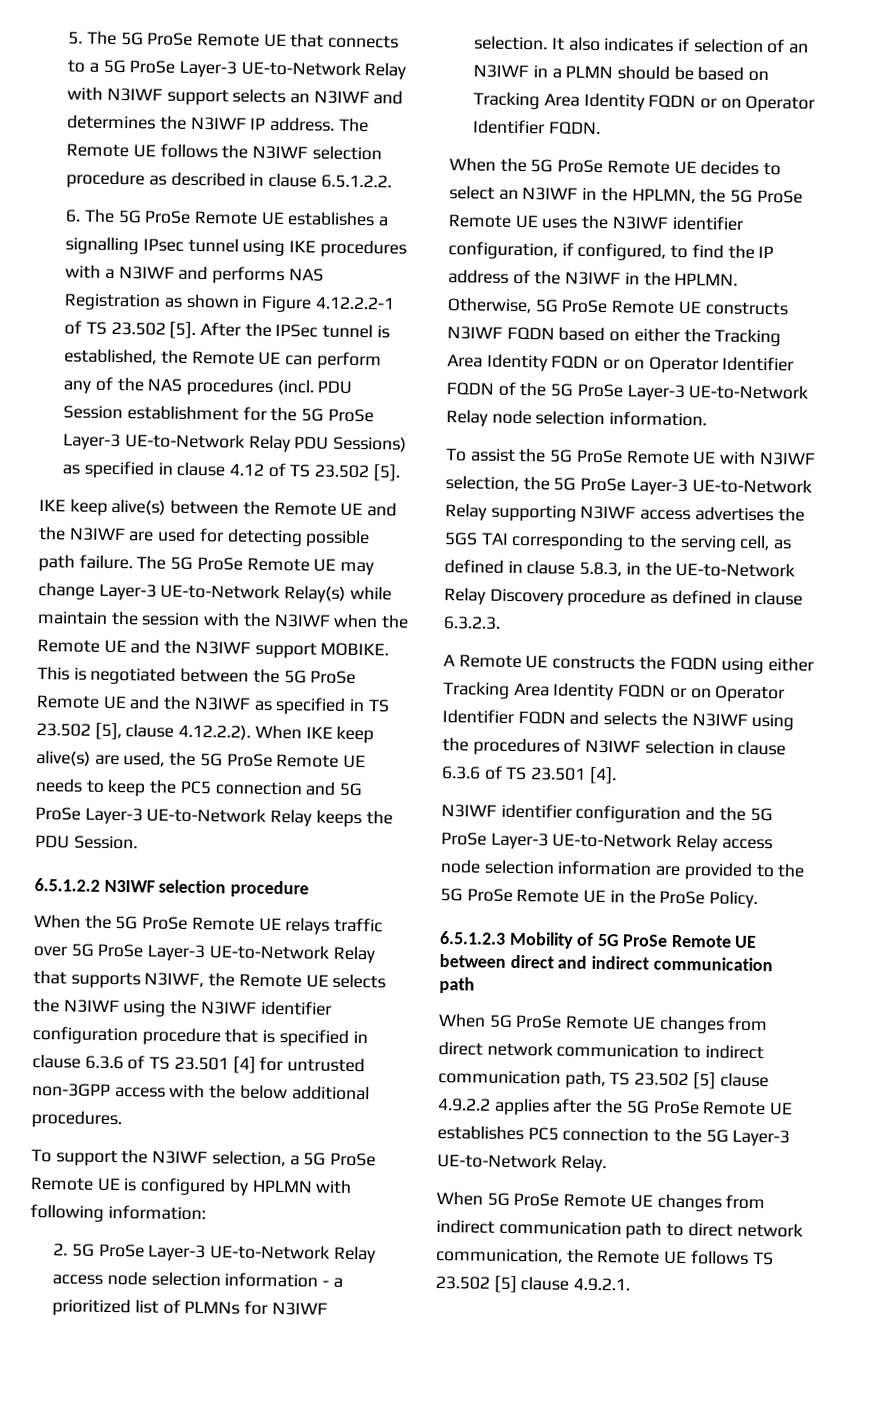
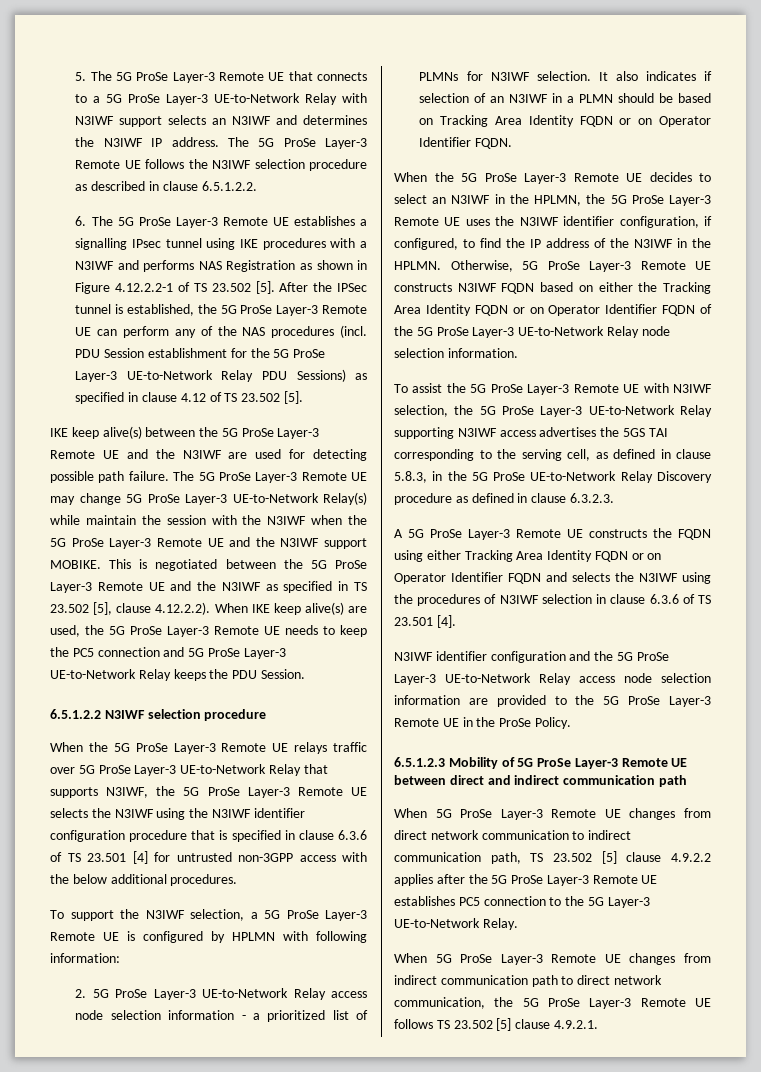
- 5. The 5G ProSe Remote UE that connects to a 5G ProSe Layer-3 UE-to-Network Relay with N3IWF support selects an N3IWF and determines the N3IWF IP address.
+ 5. The 5G ProSe Layer-3 Remote UE that connects to a 5G ProSe Layer-3 UE-to-Network Relay with N3IWF support selects an N3IWF and determines the N3IWF IP address.
- The Remote UE follows the N3IWF selection procedure as described in clause 6.5.1.2.2.
+ The 5G ProSe Layer-3 Remote UE follows the N3IWF selection procedure as described in clause 6.5.1.2.2.
- 6. The 5G ProSe Remote UE establishes a signalling IPsec tunnel using IKE procedures with a N3IWF and performs NAS Registration as shown in Figure 4.12.2.2-1 of TS 23.502 [5].
+ 6. The 5G ProSe Layer-3 Remote UE establishes a signalling IPsec tunnel using IKE procedures with a N3IWF and performs NAS Registration as shown in Figure 4.12.2.2-1 of TS 23.502 [5].
- After the IPSec tunnel is established, the Remote UE can perform any of the NAS procedures (incl. PDU Session establishment for the 5G ProSe Layer-3 UE-to-Network Relay PDU Sessions) as specified in clause 4.12 of TS 23.502 [5].
+ After the IPSec tunnel is established, the 5G ProSe Layer-3 Remote UE can perform any of the NAS procedures (incl. PDU Session establishment for the 5G ProSe Layer-3 UE-to-Network Relay PDU Sessions) as specified in clause 4.12 of TS 23.502 [5].
- IKE keep alive(s) between the Remote UE and the N3IWF are used for detecting possible path failure.
+ IKE keep alive(s) between the 5G ProSe Layer-3 Remote UE and the N3IWF are used for detecting possible path failure.
- The 5G ProSe Remote UE may change Layer-3 UE-to-Network Relay(s) while maintain the session with the N3IWF when the Remote UE and the N3IWF support MOBIKE.
+ The 5G ProSe Layer-3 Remote UE may change 5G ProSe Layer-3 UE-to-Network Relay(s) while maintain the session with the N3IWF when the 5G ProSe Layer-3 Remote UE and the N3IWF support MOBIKE.
- This is negotiated between the 5G ProSe Remote UE and the N3IWF as specified in TS 23.502 [5], clause 4.12.2.2). When IKE keep alive(s) are used, the 5G ProSe Remote UE needs to keep the PC5 connection and 5G ProSe Layer-3 UE-to-Network Relay keeps the PDU Session.
+ This is negotiated between the 5G ProSe Layer-3 Remote UE and the N3IWF as specified in TS 23.502 [5], clause 4.12.2.2). When IKE keep alive(s) are used, the 5G ProSe Layer-3 Remote UE needs to keep the PC5 connection and 5G ProSe Layer-3 UE-to-Network Relay keeps the PDU Session.
- When the 5G ProSe Remote UE relays traffic over 5G ProSe Layer-3 UE-to-Network Relay that supports N3IWF, the Remote UE selects the N3IWF using the N3IWF identifier configuration procedure that is specified in clause 6.3.6 of TS 23.501 [4] for untrusted non-3GPP access with the below additional procedures.
+ When the 5G ProSe Layer-3 Remote UE relays traffic over 5G ProSe Layer-3 UE-to-Network Relay that supports N3IWF, the 5G ProSe Layer-3 Remote UE selects the N3IWF using the N3IWF identifier configuration procedure that is specified in clause 6.3.6 of TS 23.501 [4] for untrusted non-3GPP access with the below additional procedures.
- To support the N3IWF selection, a 5G ProSe Remote UE is configured by HPLMN with following information:
+ To support the N3IWF selection, a 5G ProSe Layer-3 Remote UE is configured by HPLMN with following information:
- When the 5G ProSe Remote UE decides to select an N3IWF in the HPLMN, the 5G ProSe Remote UE uses the N3IWF identifier configuration, if configured, to find the IP address of the N3IWF in the HPLMN.
+ When the 5G ProSe Layer-3 Remote UE decides to select an N3IWF in the HPLMN, the 5G ProSe Layer-3 Remote UE uses the N3IWF identifier configuration, if configured, to find the IP address of the N3IWF in the HPLMN.
- Otherwise, 5G ProSe Remote UE constructs N3IWF FQDN based on either the Tracking Area Identity FQDN or on Operator Identifier FQDN of the 5G ProSe Layer-3 UE-to-Network Relay node selection information.
+ Otherwise, 5G ProSe Layer-3 Remote UE constructs N3IWF FQDN based on either the Tracking Area Identity FQDN or on Operator Identifier FQDN of the 5G ProSe Layer-3 UE-to-Network Relay node selection information.
- To assist the 5G ProSe Remote UE with N3IWF selection, the 5G ProSe Layer-3 UE-to-Network Relay supporting N3IWF access advertises the 5GS TAI corresponding to the serving cell, as defined in clause 5.8.3, in the UE-to-Network Relay Discovery procedure as defined in clause 6.3.2.3.
+ To assist the 5G ProSe Layer-3 Remote UE with N3IWF selection, the 5G ProSe Layer-3 UE-to-Network Relay supporting N3IWF access advertises the 5GS TAI corresponding to the serving cell, as defined in clause 5.8.3, in the 5G ProSe UE-to-Network Relay Discovery procedure as defined in clause 6.3.2.3.
- A Remote UE constructs the FQDN using either Tracking Area Identity FQDN or on Operator Identifier FQDN and selects the N3IWF using the procedures of N3IWF selection in clause 6.3.6 of TS 23.501 [4].
+ A 5G ProSe Layer-3 Remote UE constructs the FQDN using either Tracking Area Identity FQDN or on Operator Identifier FQDN and selects the N3IWF using the procedures of N3IWF selection in clause 6.3.6 of TS 23.501 [4].
- N3IWF identifier configuration and the 5G ProSe Layer-3 UE-to-Network Relay access node selection information are provided to the 5G ProSe Remote UE in the ProSe Policy.
+ N3IWF identifier configuration and the 5G ProSe Layer-3 UE-to-Network Relay access node selection information are provided to the 5G ProSe Layer-3 Remote UE in the ProSe Policy.
- 6.5.1.2.3 Mobility of 5G ProSe Remote UE between direct and indirect communication path
+ 6.5.1.2.3 Mobility of 5G ProSe Layer-3 Remote UE between direct and indirect communication path
- When 5G ProSe Remote UE changes from direct network communication to indirect communication path, TS 23.502 [5] clause 4.9.2.2 applies after the 5G ProSe Remote UE establishes PC5 connection to the 5G Layer-3 UE-to-Network Relay.
+ When 5G ProSe Layer-3 Remote UE changes from direct network communication to indirect communication path, TS 23.502 [5] clause 4.9.2.2 applies after the 5G ProSe Layer-3 Remote UE establishes PC5 connection to the 5G Layer-3 UE-to-Network Relay.
- When 5G ProSe Remote UE changes from indirect communication path to direct network communication, the Remote UE follows TS 23.502 [5] clause 4.9.2.1.
+ When 5G ProSe Layer-3 Remote UE changes from indirect communication path to direct network communication, the 5G ProSe Layer-3 Remote UE follows TS 23.502 [5] clause 4.9.2.1.

